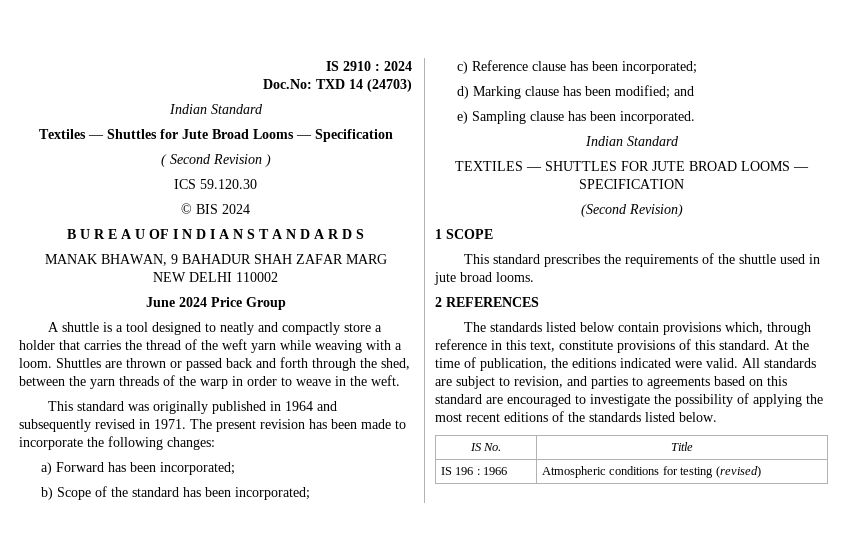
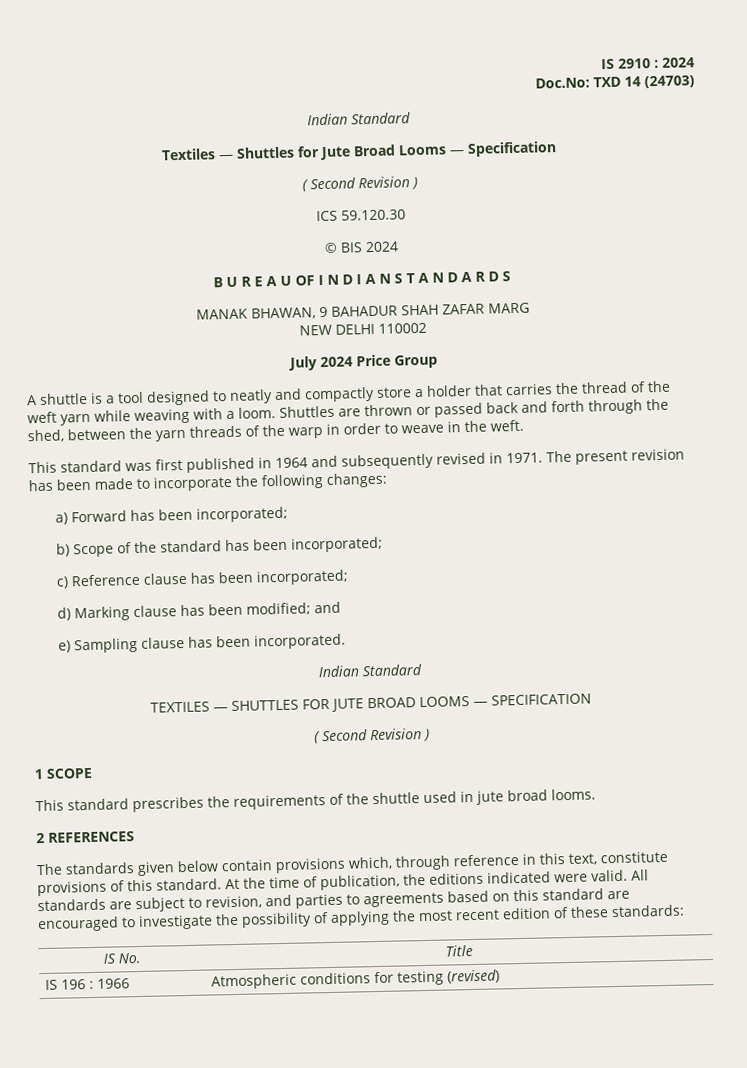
- June 2024 Price Group
+ July 2024 Price Group
- This standard was originally published in 1964 and subsequently revised in 1971.
+ This standard was first published in 1964 and subsequently revised in 1971.
  TEXTILES — SHUTTLES FOR JUTE BROAD LOOMS — SPECIFICATION
- (Second Revision)
+ ( Second Revision )
- The standards listed below contain provisions which, through reference in this text, constitute provisions of this standard.
+ The standards given below contain provisions which, through reference in this text, constitute provisions of this standard.
- All standards are subject to revision, and parties to agreements based on this standard are encouraged to investigate the possibility of applying the most recent editions of the standards listed below.
+ All standards are subject to revision, and parties to agreements based on this standard are encouraged to investigate the possibility of applying the most recent edition of these standards:

